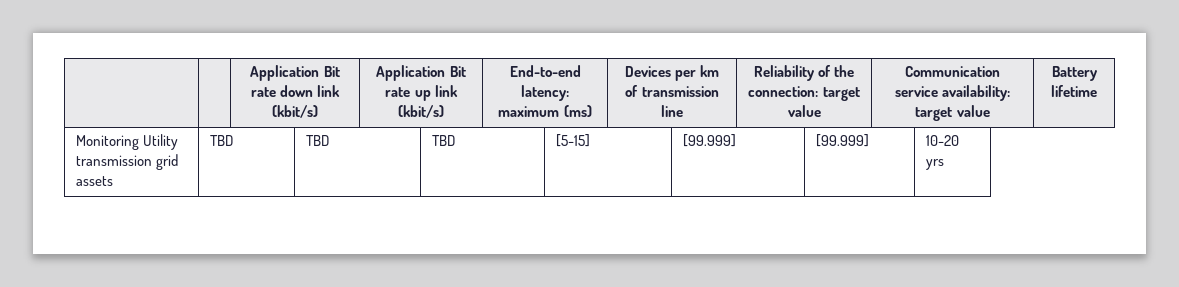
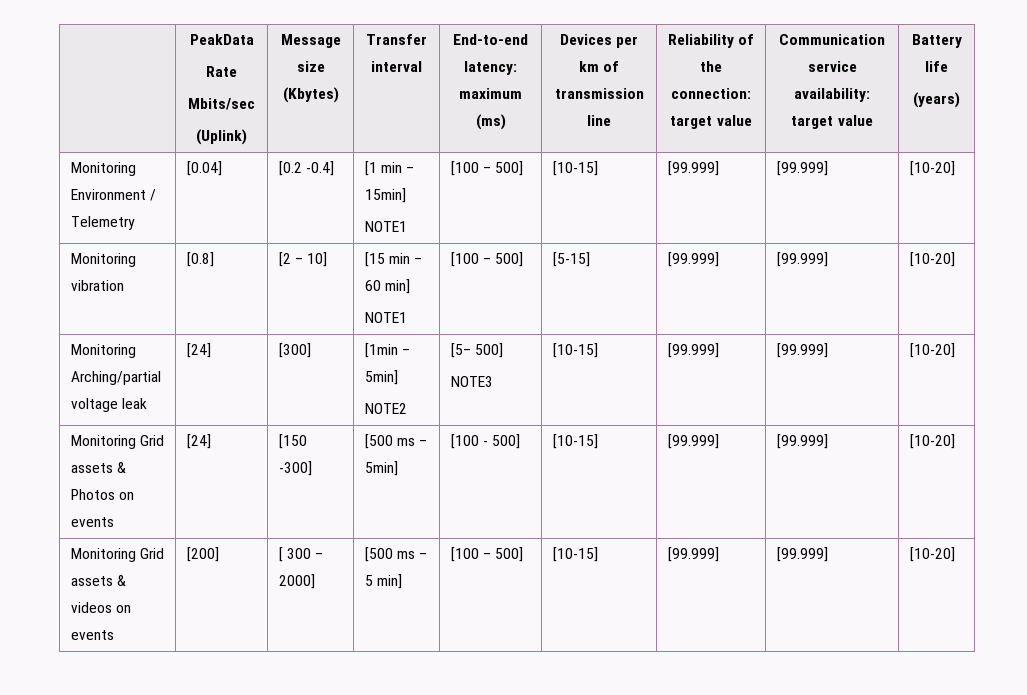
- | | Application Bit rate down link (kbit/s) | Application Bit rate up link (kbit/s) | End-to-end latency: maximum (ms) | Devices per km of transmission line | Reliability of the connection: target value | Communication service availability: target value | Battery lifetime
- Monitoring Utility transmission grid assets | TBD | TBD | TBD | [5-15] | [99.999] | [99.999] | 10-20 yrs
+ | PeakData
+ Rate
+ Mbits/sec
+ (Uplink) | Message size (Kbytes) | Transfer interval | End-to-end latency: maximum (ms) | Devices per km of transmission line | Reliability of the connection: target value | Communication service availability: target value | Battery life
+ (years)
+ Monitoring Environment / Telemetry | [0.04] | [0.2 -0.4] | [1 min – 15min]
+ NOTE1 | [100 – 500] | [10-15] | [99.999] | [99.999] | [10-20]
+ Monitoring vibration | [0.8] | [2 – 10] | [15 min – 60 min]
+ NOTE1 | [100 – 500] | [5-15] | [99.999] | [99.999] | [10-20]
+ Monitoring Arching/partial voltage leak | [24] | [300] | [1min – 5min]
+ NOTE2 | [5– 500]
+ NOTE3 | [10-15] | [99.999] | [99.999] | [10-20]
+ Monitoring Grid assets & Photos on events | [24] | [150 -300] | [500 ms – 5min] | [100 - 500] | [10-15] | [99.999] | [99.999] | [10-20]
+ Monitoring Grid assets & videos on events | [200] | [ 300 – 2000] | [500 ms – 5 min] | [100 – 500] | [10-15] | [99.999] | [99.999] | [10-20]

